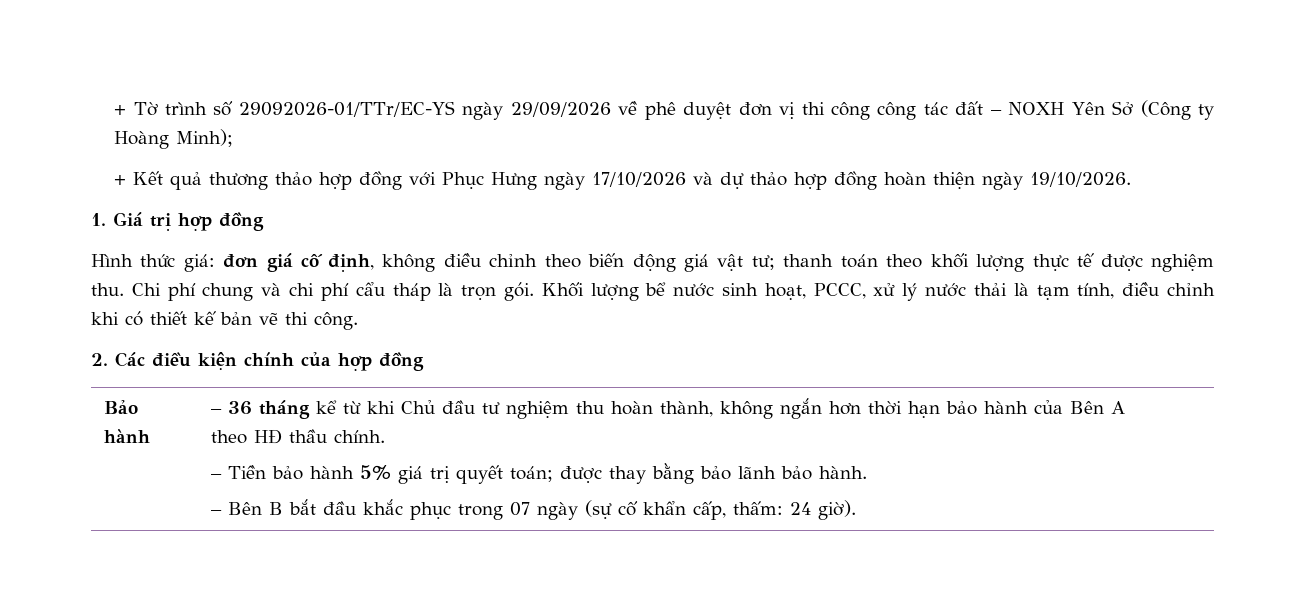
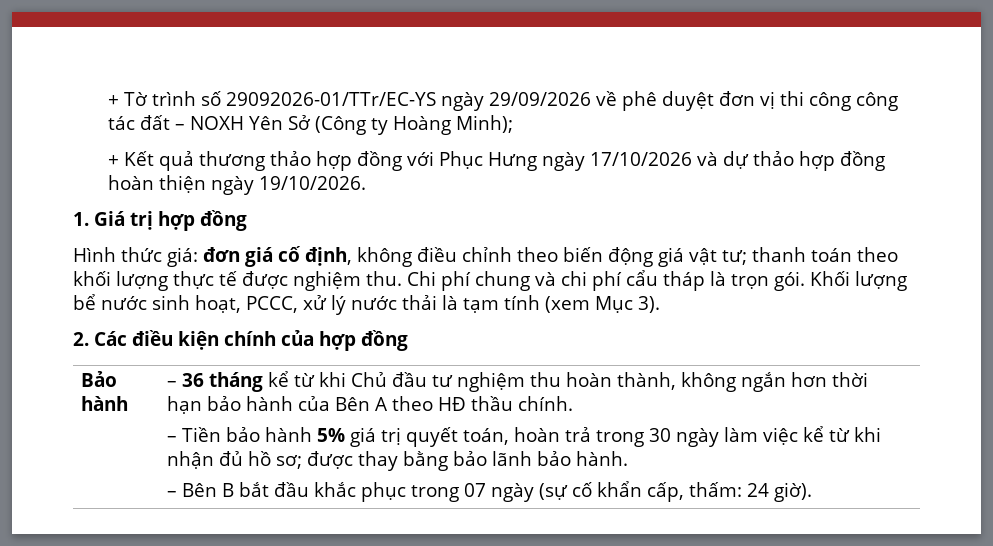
- Khối lượng bể nước sinh hoạt, PCCC, xử lý nước thải là tạm tính, điều chỉnh khi có thiết kế bản vẽ thi công.
+ Khối lượng bể nước sinh hoạt, PCCC, xử lý nước thải là tạm tính (xem Mục 3).
- – Tiền bảo hành 5% giá trị quyết toán; được thay bằng bảo lãnh bảo hành.
+ – Tiền bảo hành 5% giá trị quyết toán, hoàn trả trong 30 ngày làm việc kể từ khi nhận đủ hồ sơ; được thay bằng bảo lãnh bảo hành.

